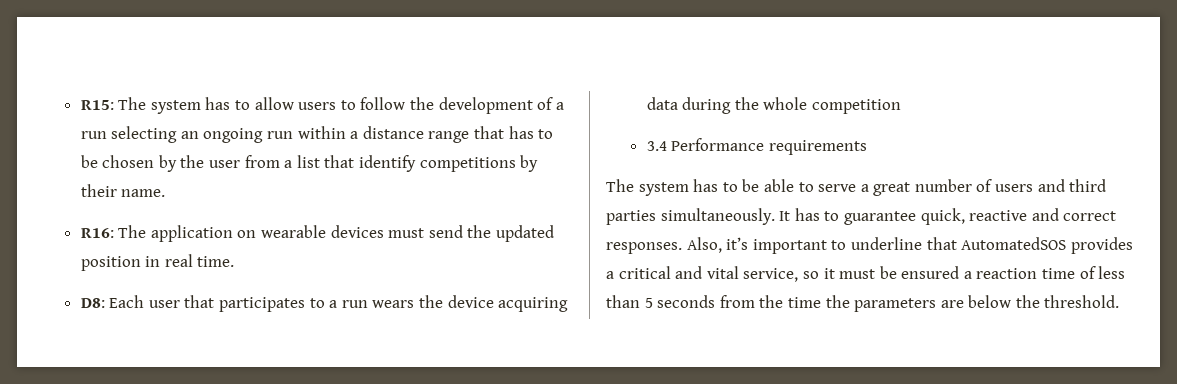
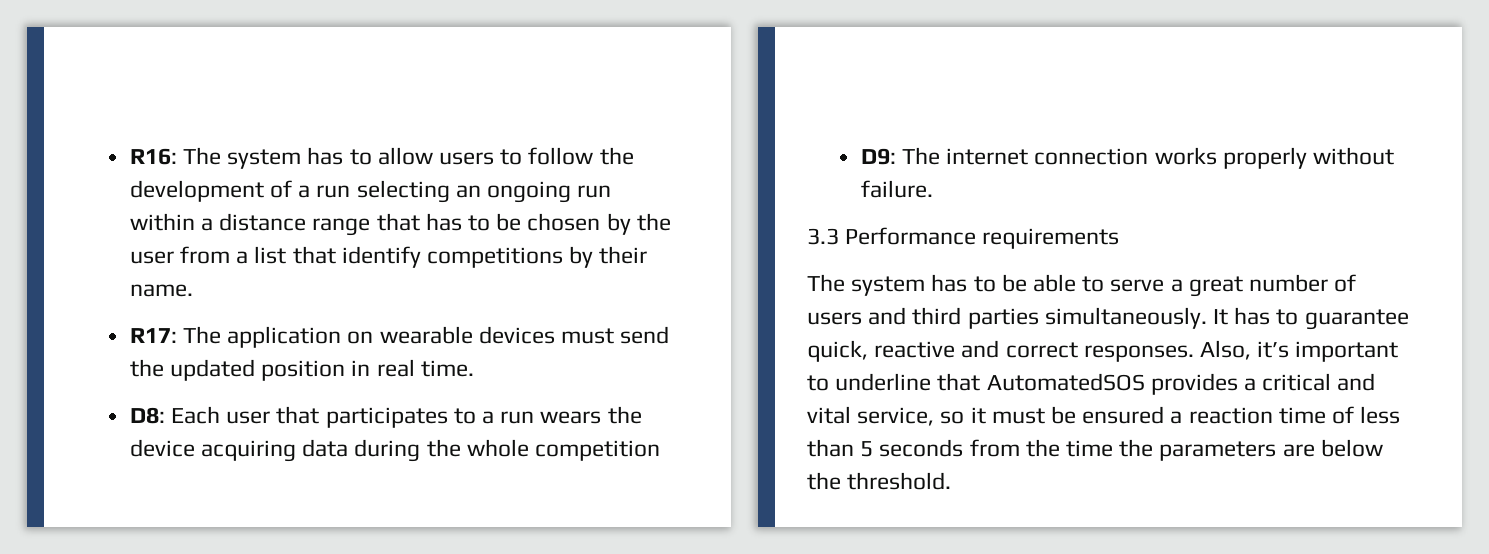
- R15: The system has to allow users to follow the development of a run selecting an ongoing run within a distance range that has to be chosen by the user from a list that identify competitions by their name.
+ R16: The system has to allow users to follow the development of a run selecting an ongoing run within a distance range that has to be chosen by the user from a list that identify competitions by their name.
- R16: The application on wearable devices must send the updated position in real time.
+ R17: The application on wearable devices must send the updated position in real time.
- 3.4 Performance requirements
+ D9: The internet connection works properly without failure.
+ 3.3 Performance requirements

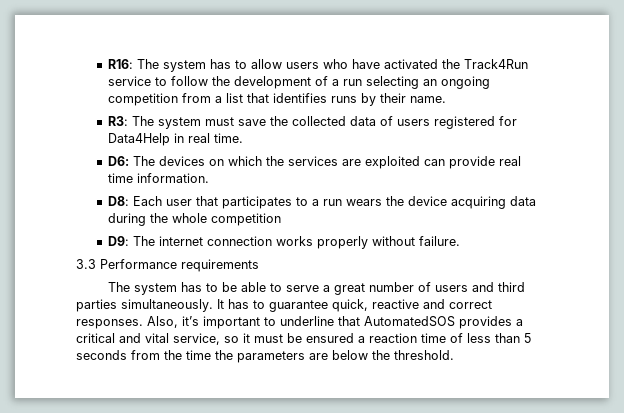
- R16: The system has to allow users to follow the development of a run selecting an ongoing run within a distance range that has to be chosen by the user from a list that identify competitions by their name.
+ R16: The system has to allow users who have activated the Track4Run service to follow the development of a run selecting an ongoing competition from a list that identifies runs by their name.
- R17: The application on wearable devices must send the updated position in real time.
+ R3: The system must save the collected data of users registered for Data4Help in real time.
+ D6: The devices on which the services are exploited can provide real time information.

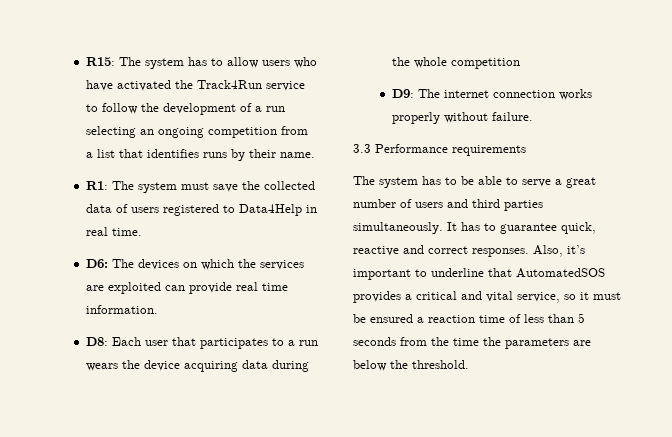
- R16: The system has to allow users who have activated the Track4Run service to follow the development of a run selecting an ongoing competition from a list that identifies runs by their name.
+ R15: The system has to allow users who have activated the Track4Run service to follow the development of a run selecting an ongoing competition from a list that identifies runs by their name.
- R3: The system must save the collected data of users registered for Data4Help in real time.
+ R1: The system must save the collected data of users registered to Data4Help in real time.

